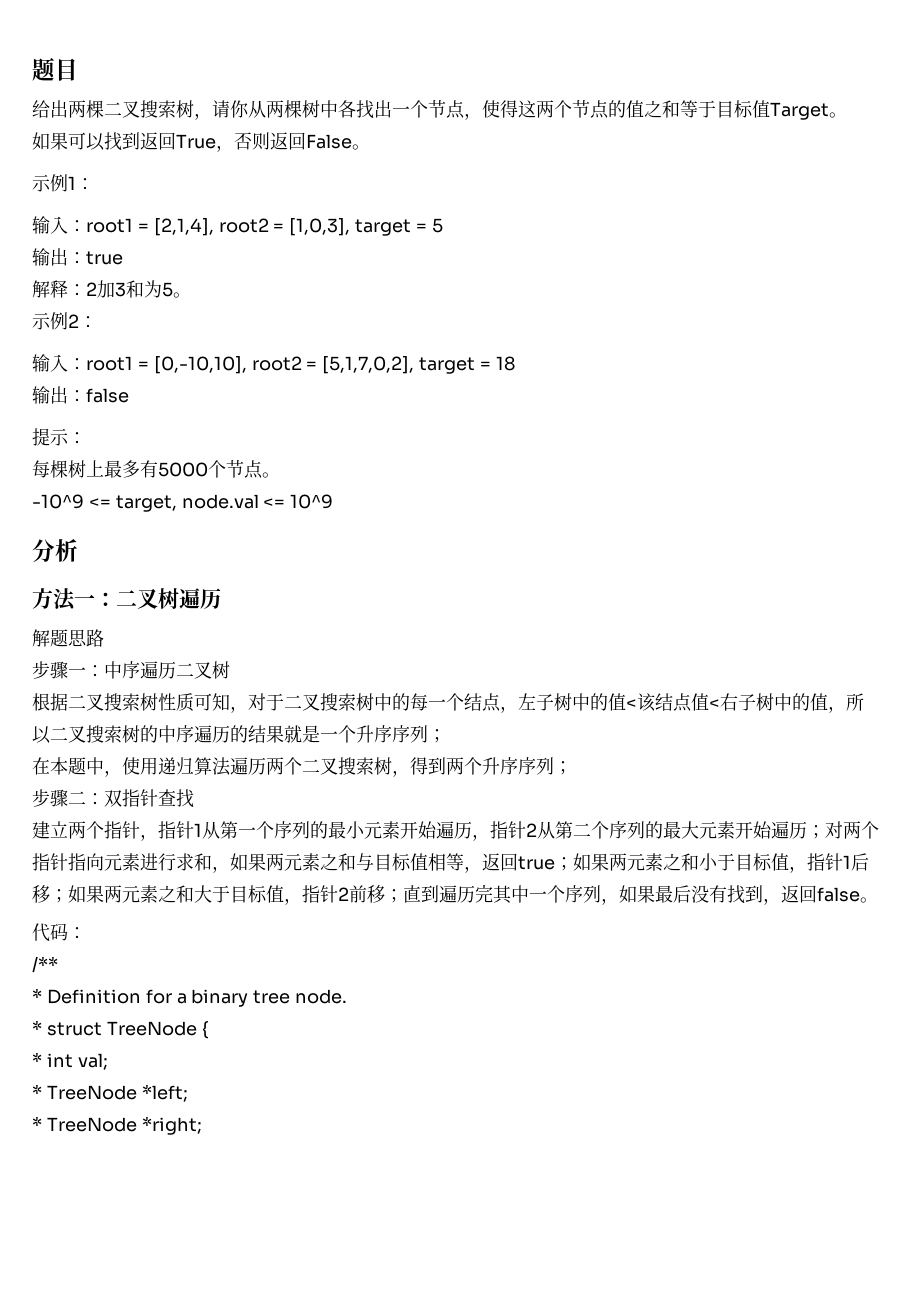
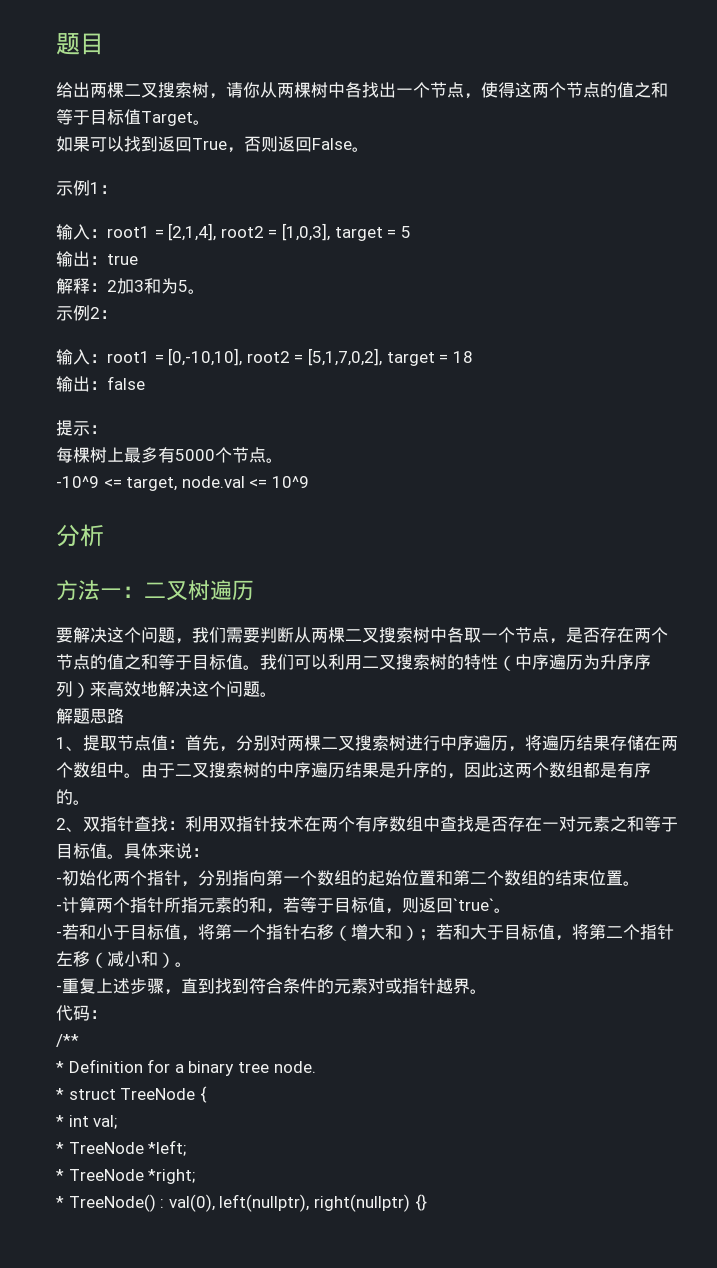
+ 要解决这个问题，我们需要判断从两棵二叉搜索树中各取一个节点，是否存在两个节点的值之和等于目标值。我们可以利用二叉搜索树的特性（中序遍历为升序序列）来高效地解决这个问题。
  解题思路
- 步骤一：中序遍历二叉树
- 根据二叉搜索树性质可知，对于二叉搜索树中的每一个结点，左子树中的值<该结点值<右子树中的值，所以二叉搜索树的中序遍历的结果就是一个升序序列；
- 在本题中，使用递归算法遍历两个二叉搜索树，得到两个升序序列；
- 步骤二：双指针查找
- 建立两个指针，指针1从第一个序列的最小元素开始遍历，指针2从第二个序列的最大元素开始遍历；对两个指针指向元素进行求和，如果两元素之和与目标值相等，返回true；如果两元素之和小于目标值，指针1后移；如果两元素之和大于目标值，指针2前移；直到遍历完其中一个序列，如果最后没有找到，返回false。
+ 1、提取节点值：首先，分别对两棵二叉搜索树进行中序遍历，将遍历结果存储在两个数组中。由于二叉搜索树的中序遍历结果是升序的，因此这两个数组都是有序的。
+ 2、双指针查找：利用双指针技术在两个有序数组中查找是否存在一对元素之和等于目标值。具体来说：
+ -初始化两个指针，分别指向第一个数组的起始位置和第二个数组的结束位置。
+ -计算两个指针所指元素的和，若等于目标值，则返回`true`。
+ -若和小于目标值，将第一个指针右移（增大和）；若和大于目标值，将第二个指针左移（减小和）。
+ -重复上述步骤，直到找到符合条件的元素对或指针越界。
+ * TreeNode() : val(0), left(nullptr), right(nullptr) {}

